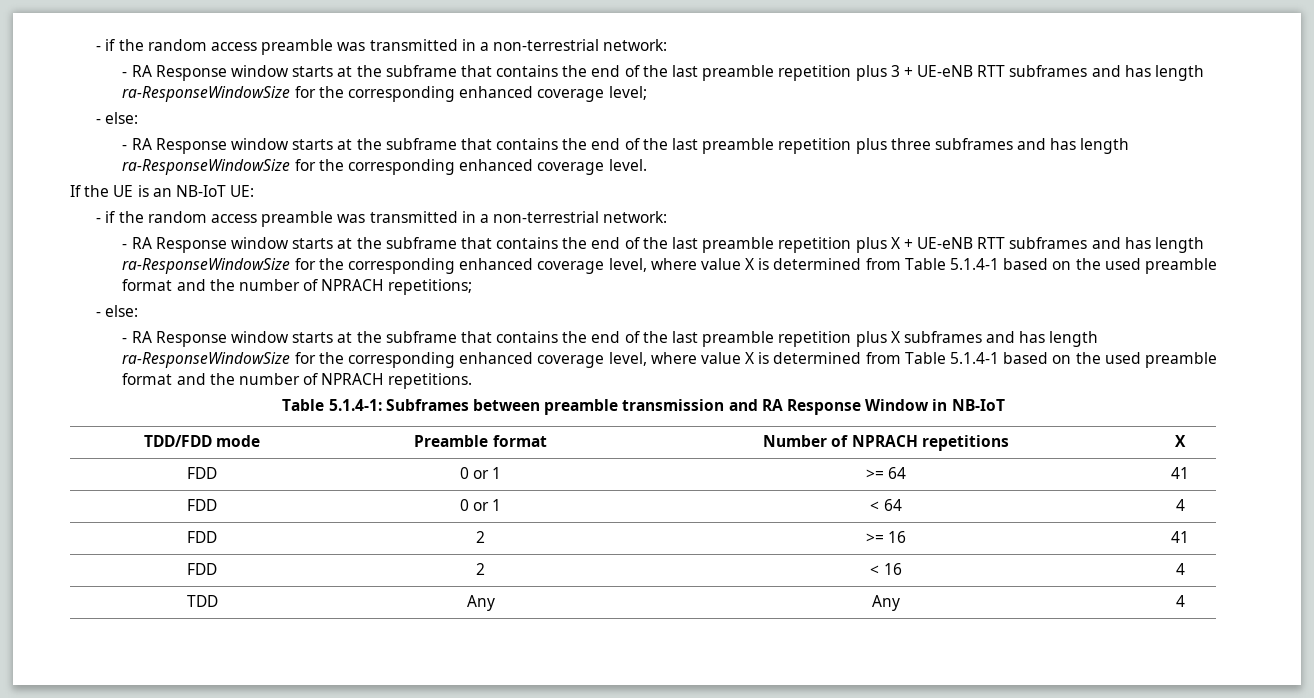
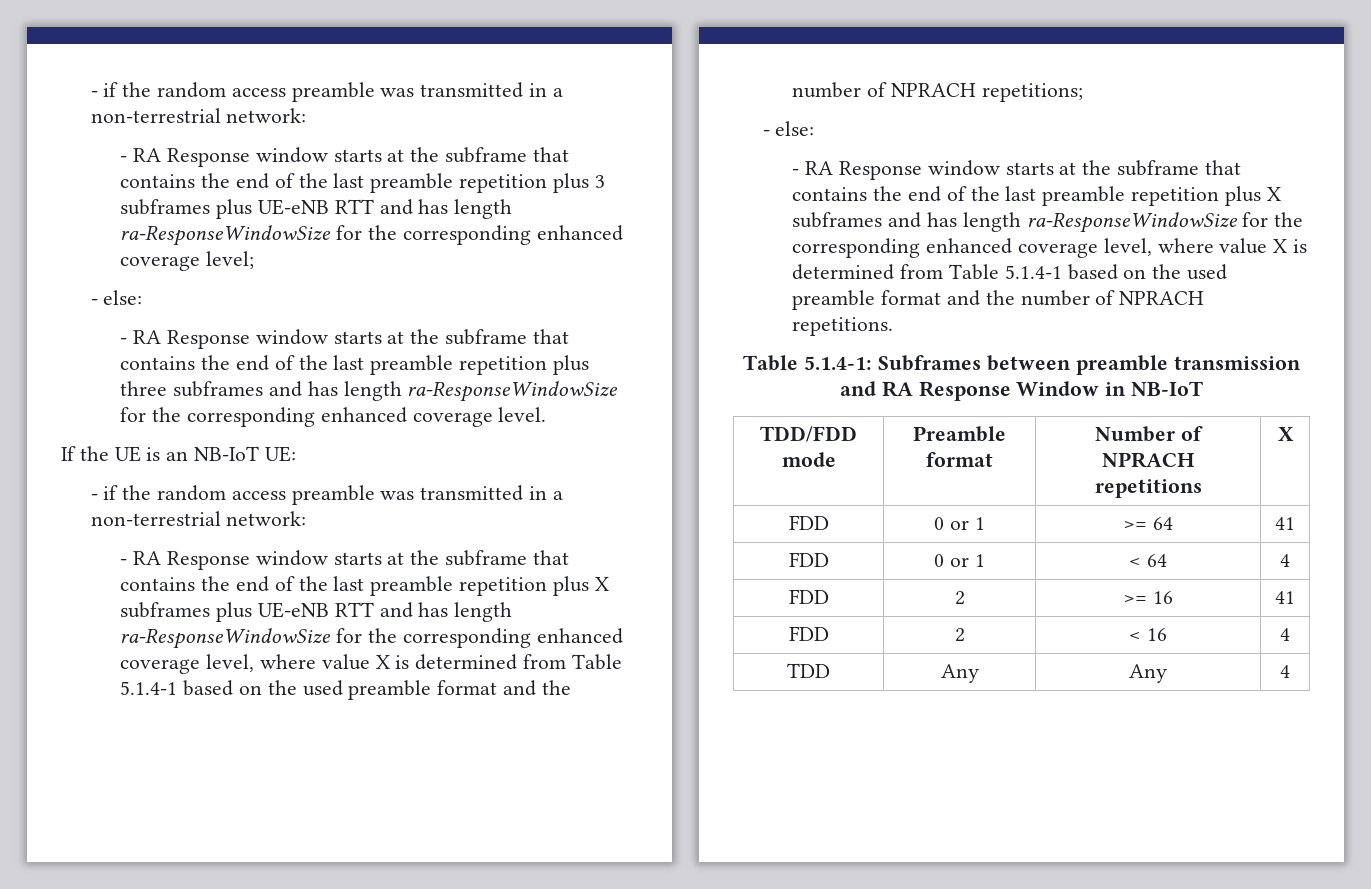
- - RA Response window starts at the subframe that contains the end of the last preamble repetition plus 3 + UE-eNB RTT subframes and has length ra-ResponseWindowSize for the corresponding enhanced coverage level;
+ - RA Response window starts at the subframe that contains the end of the last preamble repetition plus 3 subframes plus UE-eNB RTT and has length ra-ResponseWindowSize for the corresponding enhanced coverage level;
- - RA Response window starts at the subframe that contains the end of the last preamble repetition plus X + UE-eNB RTT subframes and has length ra-ResponseWindowSize for the corresponding enhanced coverage level, where value X is determined from Table 5.1.4-1 based on the used preamble format and the number of NPRACH repetitions;
+ - RA Response window starts at the subframe that contains the end of the last preamble repetition plus X subframes plus UE-eNB RTT and has length ra-ResponseWindowSize for the corresponding enhanced coverage level, where value X is determined from Table 5.1.4-1 based on the used preamble format and the number of NPRACH repetitions;

